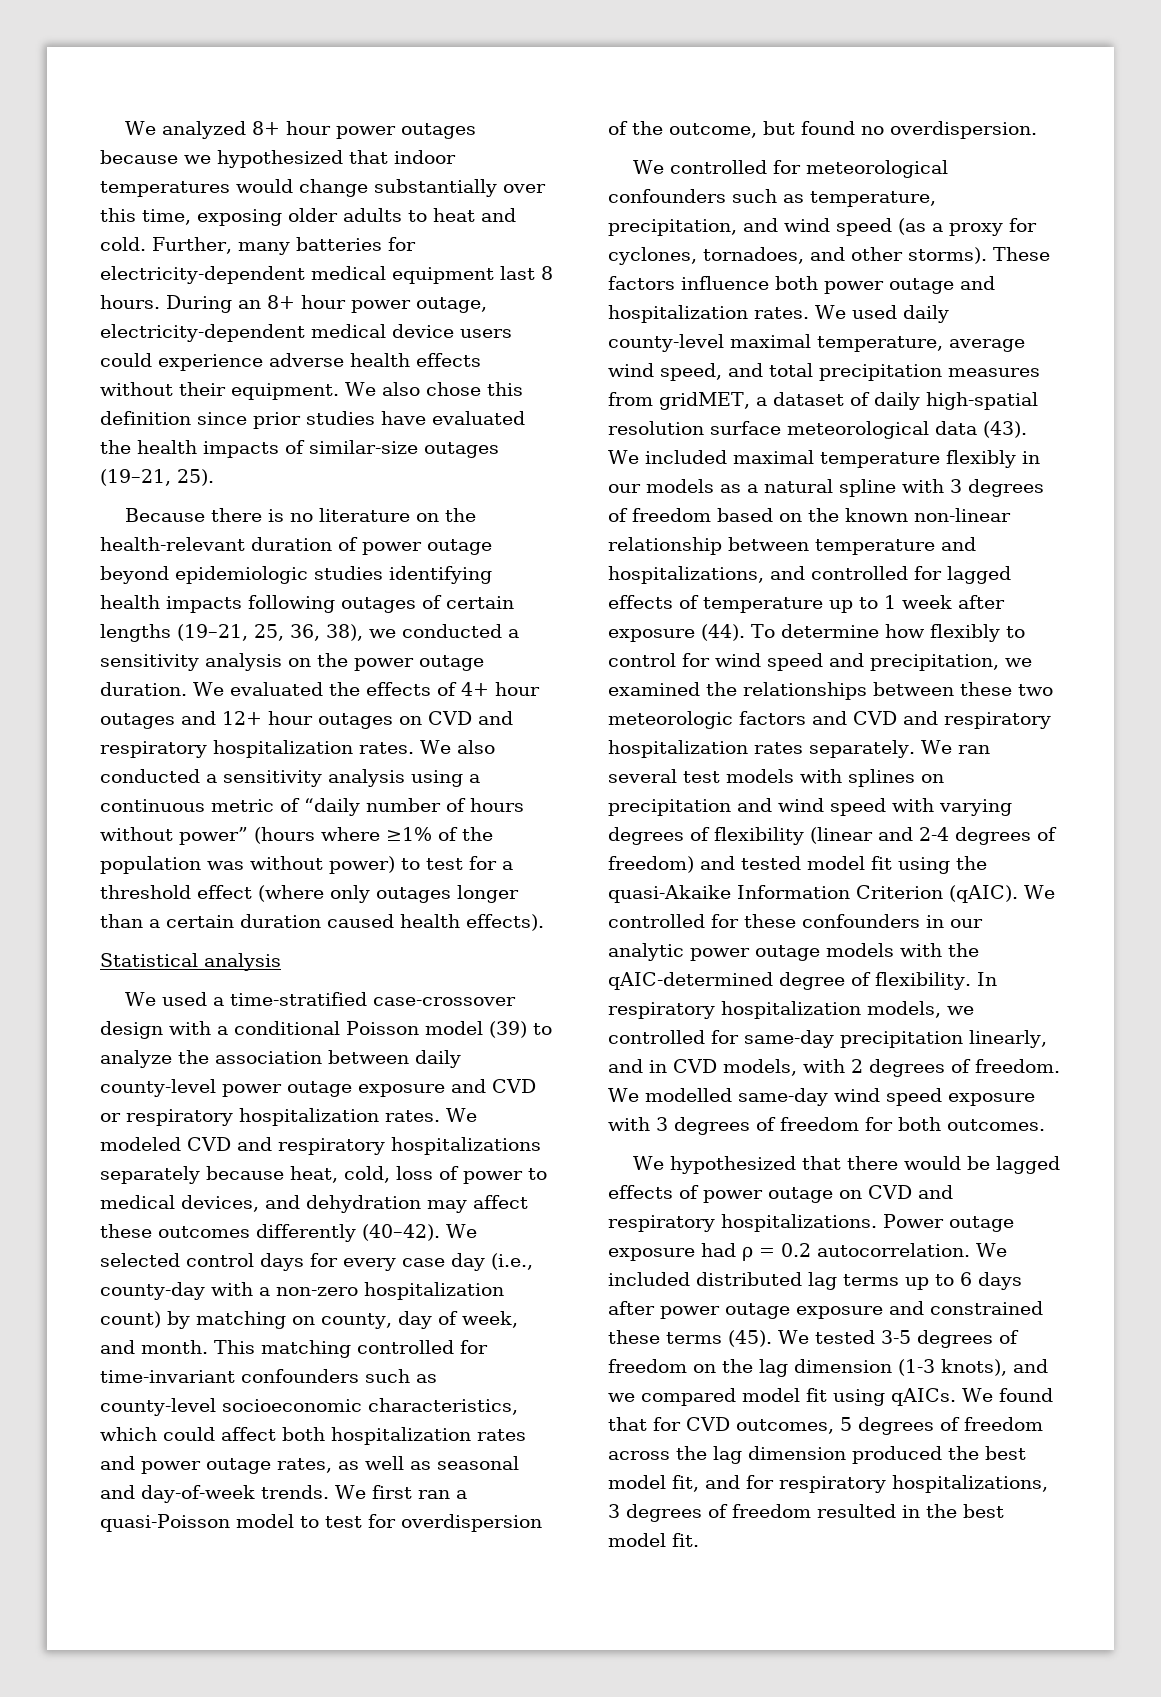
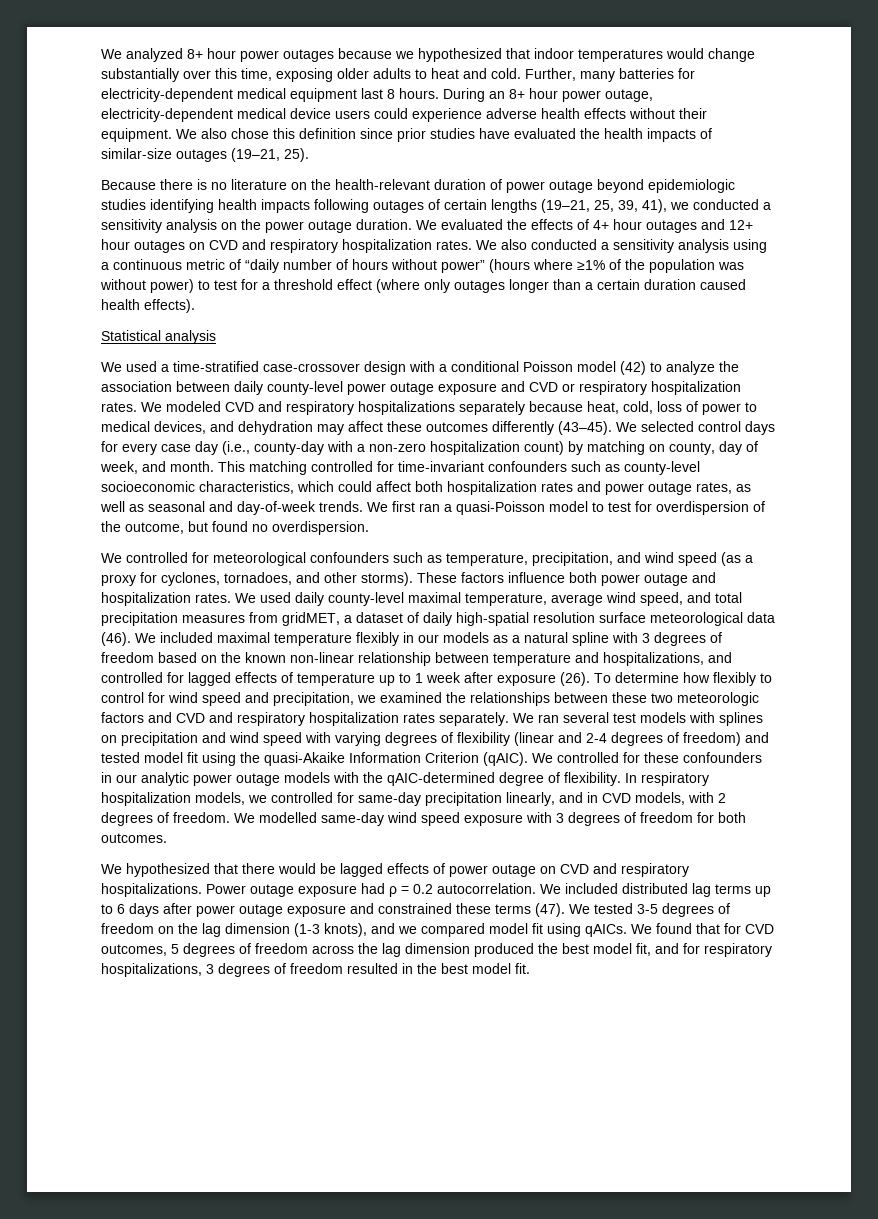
- Because there is no literature on the health-relevant duration of power outage beyond epidemiologic studies identifying health impacts following outages of certain lengths (19–21, 25, 36, 38), we conducted a sensitivity analysis on the power outage duration.
+ Because there is no literature on the health-relevant duration of power outage beyond epidemiologic studies identifying health impacts following outages of certain lengths (19–21, 25, 39, 41), we conducted a sensitivity analysis on the power outage duration.
- We used a time-stratified case-crossover design with a conditional Poisson model (39) to analyze the association between daily county-level power outage exposure and CVD or respiratory hospitalization rates.
+ We used a time-stratified case-crossover design with a conditional Poisson model (42) to analyze the association between daily county-level power outage exposure and CVD or respiratory hospitalization rates.
- We modeled CVD and respiratory hospitalizations separately because heat, cold, loss of power to medical devices, and dehydration may affect these outcomes differently (40–42).
+ We modeled CVD and respiratory hospitalizations separately because heat, cold, loss of power to medical devices, and dehydration may affect these outcomes differently (43–45).
- We used daily county-level maximal temperature, average wind speed, and total precipitation measures from gridMET, a dataset of daily high-spatial resolution surface meteorological data (43).
+ We used daily county-level maximal temperature, average wind speed, and total precipitation measures from gridMET, a dataset of daily high-spatial resolution surface meteorological data (46).
- We included maximal temperature flexibly in our models as a natural spline with 3 degrees of freedom based on the known non-linear relationship between temperature and hospitalizations, and controlled for lagged effects of temperature up to 1 week after exposure (44).
+ We included maximal temperature flexibly in our models as a natural spline with 3 degrees of freedom based on the known non-linear relationship between temperature and hospitalizations, and controlled for lagged effects of temperature up to 1 week after exposure (26).
- We included distributed lag terms up to 6 days after power outage exposure and constrained these terms (45).
+ We included distributed lag terms up to 6 days after power outage exposure and constrained these terms (47).

